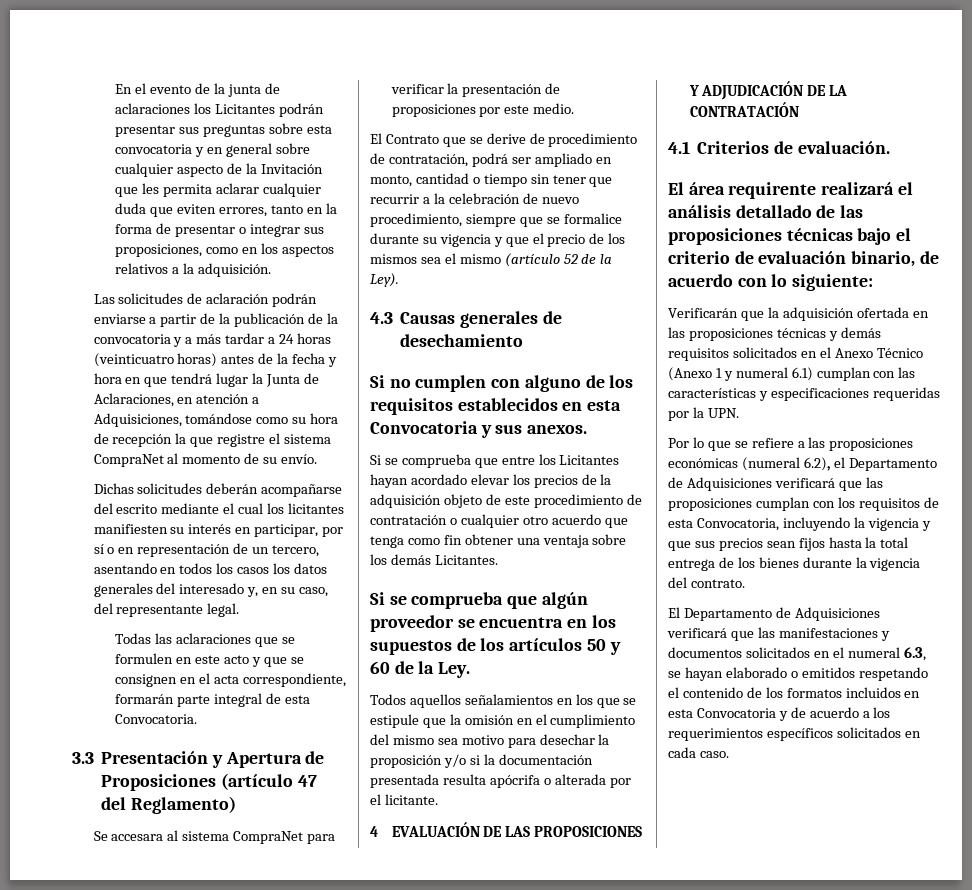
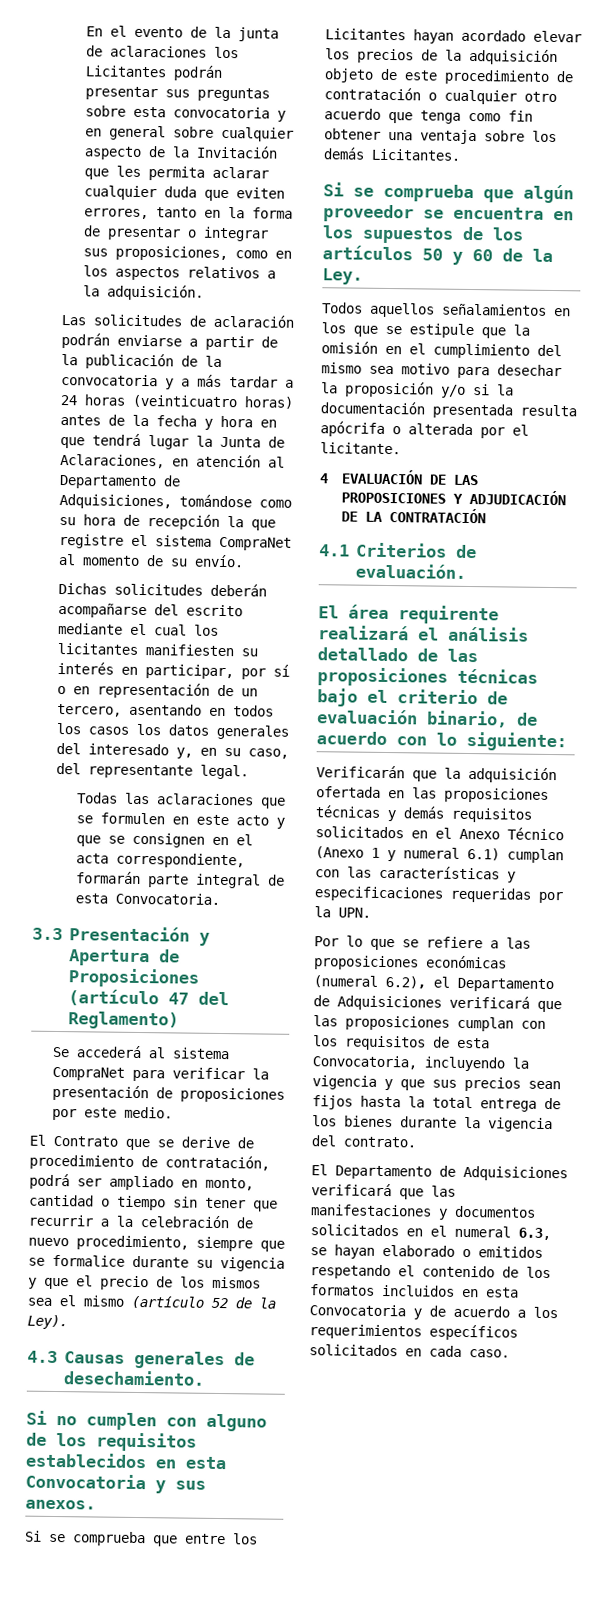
- Las solicitudes de aclaración podrán enviarse a partir de la publicación de la convocatoria y a más tardar a 24 horas (veinticuatro horas) antes de la fecha y hora en que tendrá lugar la Junta de Aclaraciones, en atención a Adquisiciones, tomándose como su hora de recepción la que registre el sistema CompraNet al momento de su envío.
+ Las solicitudes de aclaración podrán enviarse a partir de la publicación de la convocatoria y a más tardar a 24 horas (veinticuatro horas) antes de la fecha y hora en que tendrá lugar la Junta de Aclaraciones, en atención al Departamento de Adquisiciones, tomándose como su hora de recepción la que registre el sistema CompraNet al momento de su envío.
- Se accesara al sistema CompraNet para verificar la presentación de proposiciones por este medio.
+ Se accederá al sistema CompraNet para verificar la presentación de proposiciones por este medio.
- 4.3 Causas generales de desechamiento
+ 4.3 Causas generales de desechamiento.

